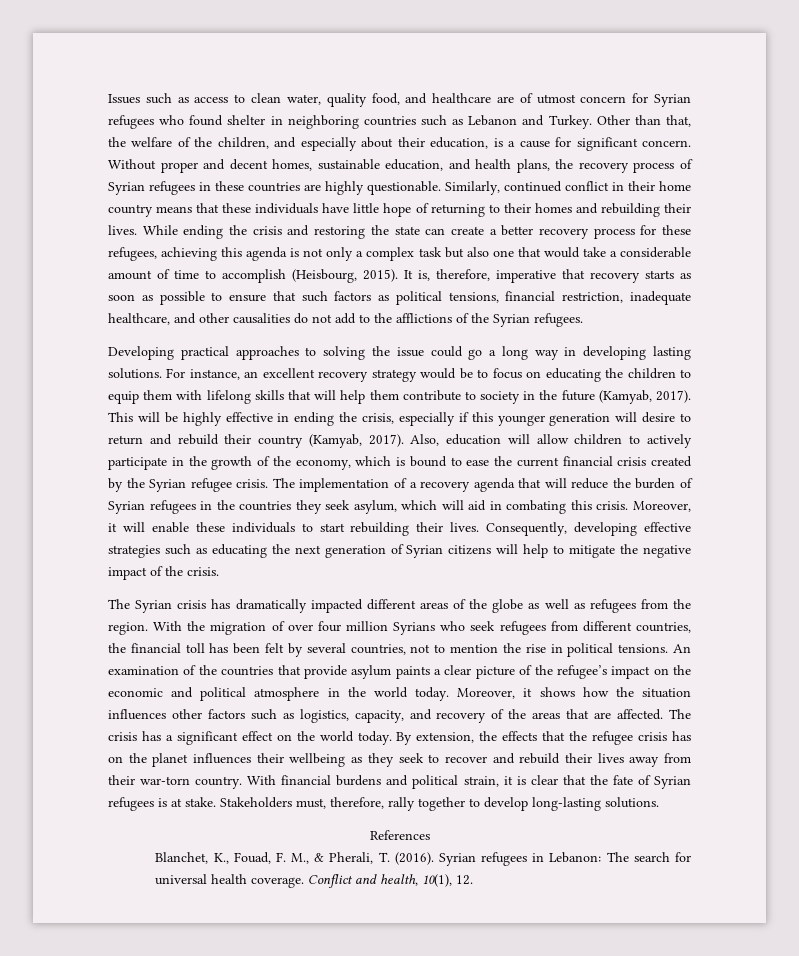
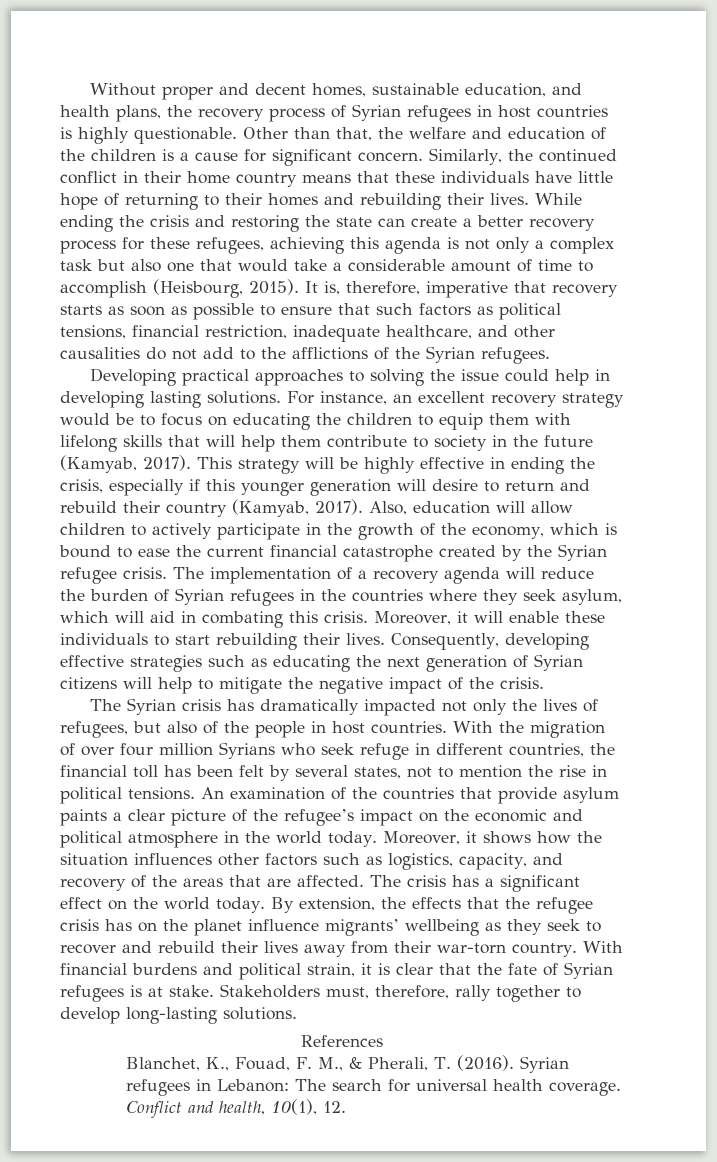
- Issues such as access to clean water, quality food, and healthcare are of utmost concern for Syrian refugees who found shelter in neighboring countries such as Lebanon and Turkey. Other than that, the welfare of the children, and especially about their education, is a cause for significant concern. Without proper and decent homes, sustainable education, and health plans, the recovery process of Syrian refugees in these countries are highly questionable. Similarly, continued conflict in their home country means that these individuals have little hope of returning to their homes and rebuilding their lives.
+ Without proper and decent homes, sustainable education, and health plans, the recovery process of Syrian refugees in host countries is highly questionable. Other than that, the welfare and education of the children is a cause for significant concern. Similarly, the continued conflict in their home country means that these individuals have little hope of returning to their homes and rebuilding their lives.
- Developing practical approaches to solving the issue could go a long way in developing lasting solutions.
+ Developing practical approaches to solving the issue could help in developing lasting solutions.
- This will be highly effective in ending the crisis, especially if this younger generation will desire to return and rebuild their country (Kamyab, 2017).
+ This strategy will be highly effective in ending the crisis, especially if this younger generation will desire to return and rebuild their country (Kamyab, 2017).
- Also, education will allow children to actively participate in the growth of the economy, which is bound to ease the current financial crisis created by the Syrian refugee crisis.
+ Also, education will allow children to actively participate in the growth of the economy, which is bound to ease the current financial catastrophe created by the Syrian refugee crisis.
- The implementation of a recovery agenda that will reduce the burden of Syrian refugees in the countries they seek asylum, which will aid in combating this crisis.
+ The implementation of a recovery agenda will reduce the burden of Syrian refugees in the countries where they seek asylum, which will aid in combating this crisis.
- The Syrian crisis has dramatically impacted different areas of the globe as well as refugees from the region.
+ The Syrian crisis has dramatically impacted not only the lives of refugees, but also of the people in host countries.
- With the migration of over four million Syrians who seek refugees from different countries, the financial toll has been felt by several countries, not to mention the rise in political tensions.
+ With the migration of over four million Syrians who seek refuge in different countries, the financial toll has been felt by several states, not to mention the rise in political tensions.
- By extension, the effects that the refugee crisis has on the planet influences their wellbeing as they seek to recover and rebuild their lives away from their war-torn country.
+ By extension, the effects that the refugee crisis has on the planet influence migrants’ wellbeing as they seek to recover and rebuild their lives away from their war-torn country.

